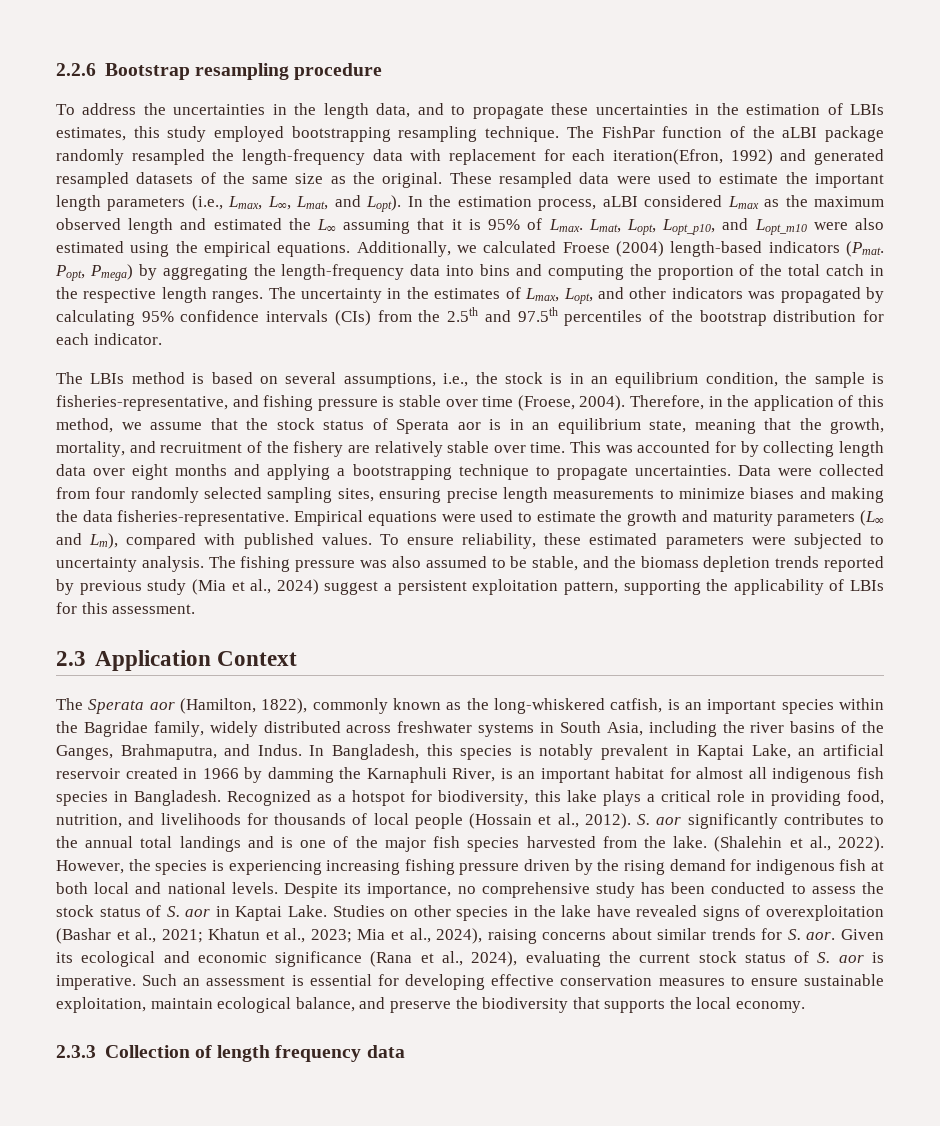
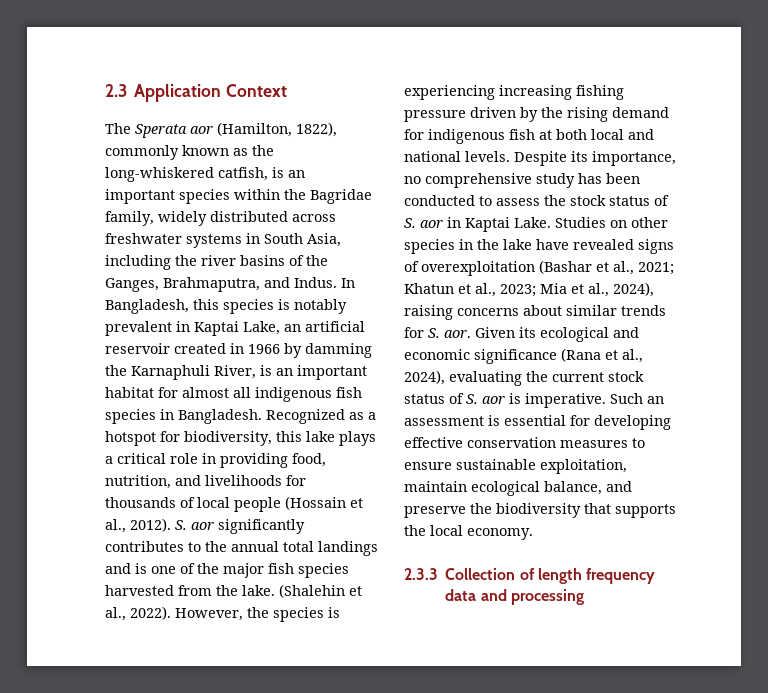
- 2.2.6 Bootstrap resampling procedure
- To address the uncertainties in the length data, and to propagate these uncertainties in the estimation of LBIs estimates, this study employed bootstrapping resampling technique. The FishPar function of the aLBI package randomly resampled the length-frequency data with replacement for each iteration(Efron, 1992) and generated resampled datasets of the same size as the original. These resampled data were used to estimate the important length parameters (i.e., Lmax, L∞, Lmat, and Lopt). In the estimation process, aLBI considered Lmax as the maximum observed length and estimated the L∞ assuming that it is 95% of Lmax. Lmat, Lopt, Lopt_p10, and Lopt_m10 were also estimated using the empirical equations. Additionally, we calculated Froese (2004) length-based indicators (Pmat. Popt, Pmega) by aggregating the length-frequency data into bins and computing the proportion of the total catch in the respective length ranges. The uncertainty in the estimates of Lmax, Lopt, and other indicators was propagated by calculating 95% confidence intervals (CIs) from the 2.5th and 97.5th percentiles of the bootstrap distribution for each indicator.
- The LBIs method is based on several assumptions, i.e., the stock is in an equilibrium condition, the sample is fisheries-representative, and fishing pressure is stable over time (Froese, 2004). Therefore, in the application of this method, we assume that the stock status of Sperata aor is in an equilibrium state, meaning that the growth, mortality, and recruitment of the fishery are relatively stable over time. This was accounted for by collecting length data over eight months and applying a bootstrapping technique to propagate uncertainties. Data were collected from four randomly selected sampling sites, ensuring precise length measurements to minimize biases and making the data fisheries-representative. Empirical equations were used to estimate the growth and maturity parameters (L∞ and Lm), compared with published values. To ensure reliability, these estimated parameters were subjected to uncertainty analysis. The fishing pressure was also assumed to be stable, and the biomass depletion trends reported by previous study (Mia et al., 2024) suggest a persistent exploitation pattern, supporting the applicability of LBIs for this assessment.
- 2.3.3 Collection of length frequency data
+ 2.3.3 Collection of length frequency data and processing

